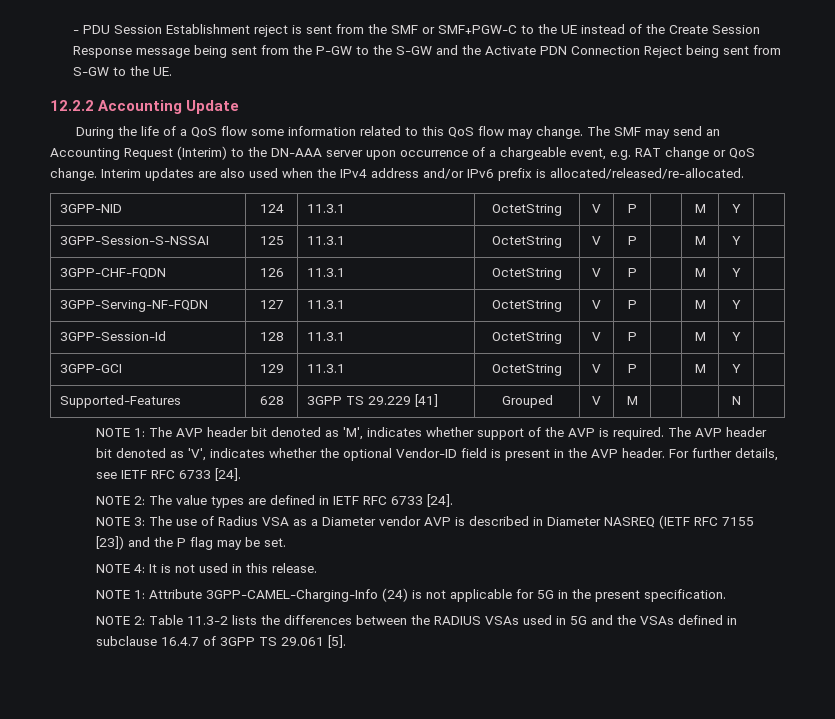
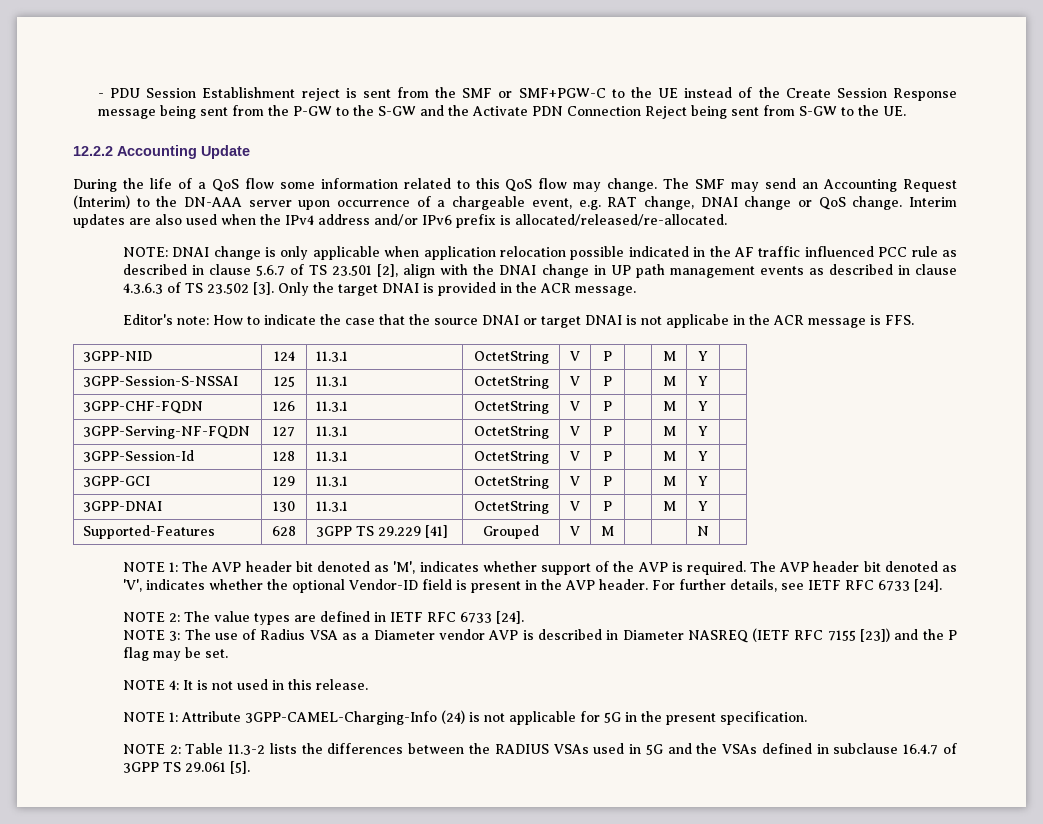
- The SMF may send an Accounting Request (Interim) to the DN-AAA server upon occurrence of a chargeable event, e.g. RAT change or QoS change.
+ The SMF may send an Accounting Request (Interim) to the DN-AAA server upon occurrence of a chargeable event, e.g. RAT change, DNAI change or QoS change.
+ NOTE: DNAI change is only applicable when application relocation possible indicated in the AF traffic influenced PCC rule as described in clause 5.6.7 of TS 23.501 [2], align with the DNAI change in UP path management events as described in clause 4.3.6.3 of TS 23.502 [3]. Only the target DNAI is provided in the ACR message.
+ Editor's note: How to indicate the case that the source DNAI or target DNAI is not applicabe in the ACR message is FFS.
+ 3GPP-DNAI | 130 | 11.3.1 | OctetString | V | P | | M | Y |

